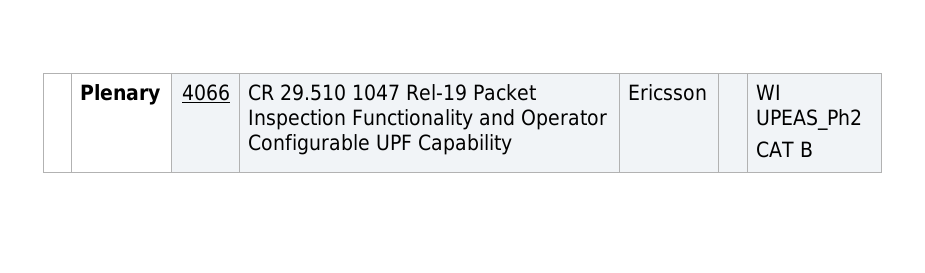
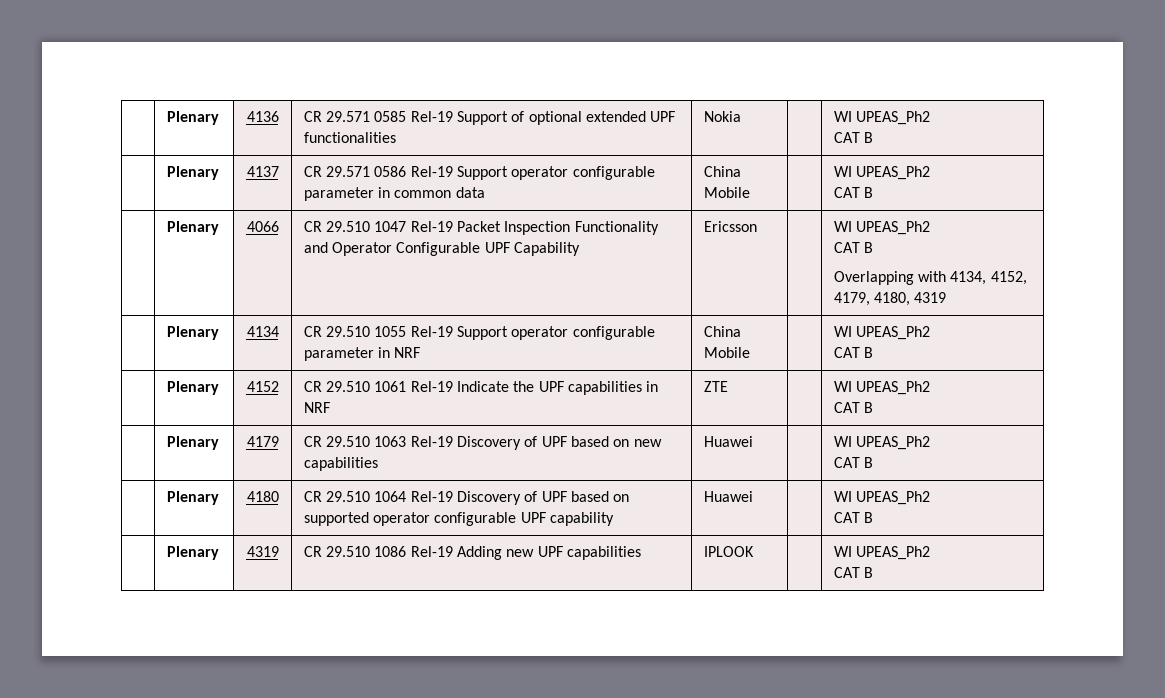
+ | Plenary | 4136 | CR 29.571 0585 Rel-19 Support of optional extended UPF functionalities | Nokia | | WI UPEAS_Ph2
+ CAT B
+ | Plenary | 4137 | CR 29.571 0586 Rel-19 Support operator configurable parameter in common data | China Mobile | | WI UPEAS_Ph2
+ CAT B
  | Plenary | 4066 | CR 29.510 1047 Rel-19 Packet Inspection Functionality and Operator Configurable UPF Capability | Ericsson | | WI UPEAS_Ph2
+ CAT B
+ Overlapping with 4134, 4152, 4179, 4180, 4319
+ | Plenary | 4134 | CR 29.510 1055 Rel-19 Support operator configurable parameter in NRF | China Mobile | | WI UPEAS_Ph2
+ CAT B
+ | Plenary | 4152 | CR 29.510 1061 Rel-19 Indicate the UPF capabilities in NRF | ZTE | | WI UPEAS_Ph2
+ CAT B
+ | Plenary | 4179 | CR 29.510 1063 Rel-19 Discovery of UPF based on new capabilities | Huawei | | WI UPEAS_Ph2
+ CAT B
+ | Plenary | 4180 | CR 29.510 1064 Rel-19 Discovery of UPF based on supported operator configurable UPF capability | Huawei | | WI UPEAS_Ph2
+ CAT B
+ | Plenary | 4319 | CR 29.510 1086 Rel-19 Adding new UPF capabilities | IPLOOK | | WI UPEAS_Ph2

